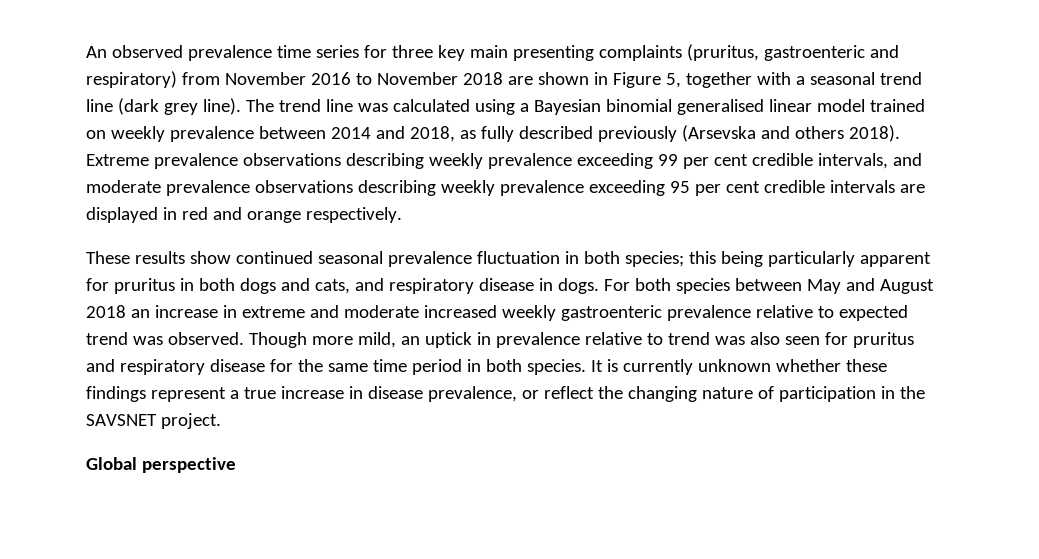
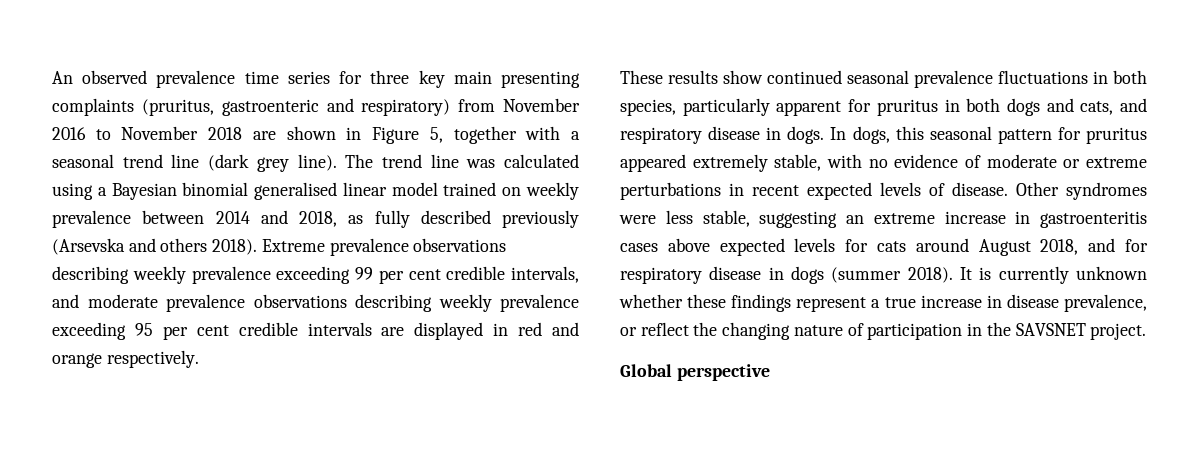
- These results show continued seasonal prevalence fluctuation in both species; this being particularly apparent for pruritus in both dogs and cats, and respiratory disease in dogs.
+ These results show continued seasonal prevalence fluctuations in both species, particularly apparent for pruritus in both dogs and cats, and respiratory disease in dogs.
- For both species between May and August 2018 an increase in extreme and moderate increased weekly gastroenteric prevalence relative to expected trend was observed. Though more mild, an uptick in prevalence relative to trend was also seen for pruritus and respiratory disease for the same time period in both species.
+ In dogs, this seasonal pattern for pruritus appeared extremely stable, with no evidence of moderate or extreme perturbations in recent expected levels of disease. Other syndromes were less stable, suggesting an extreme increase in gastroenteritis cases above expected levels for cats around August 2018, and for respiratory disease in dogs (summer 2018).

